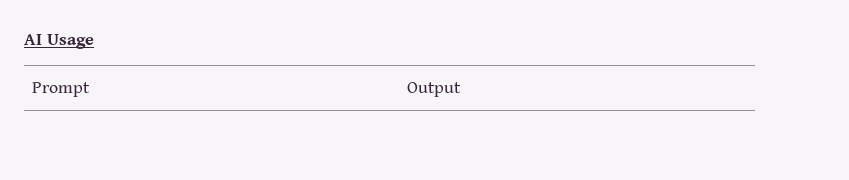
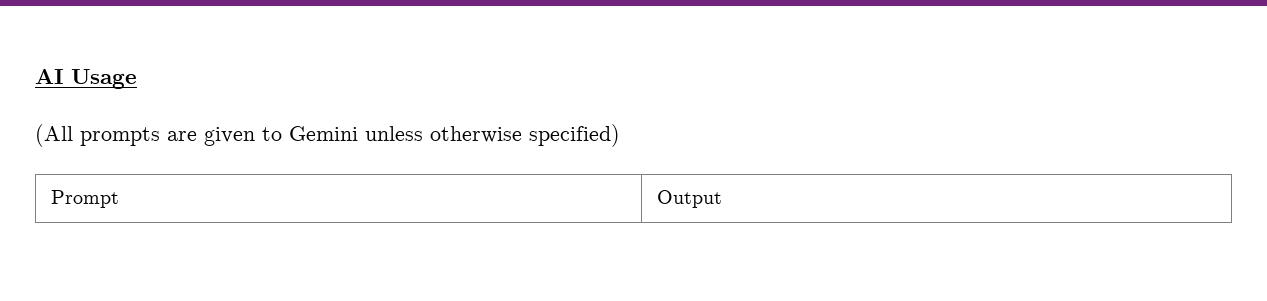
+ (All prompts are given to Gemini unless otherwise specified)

